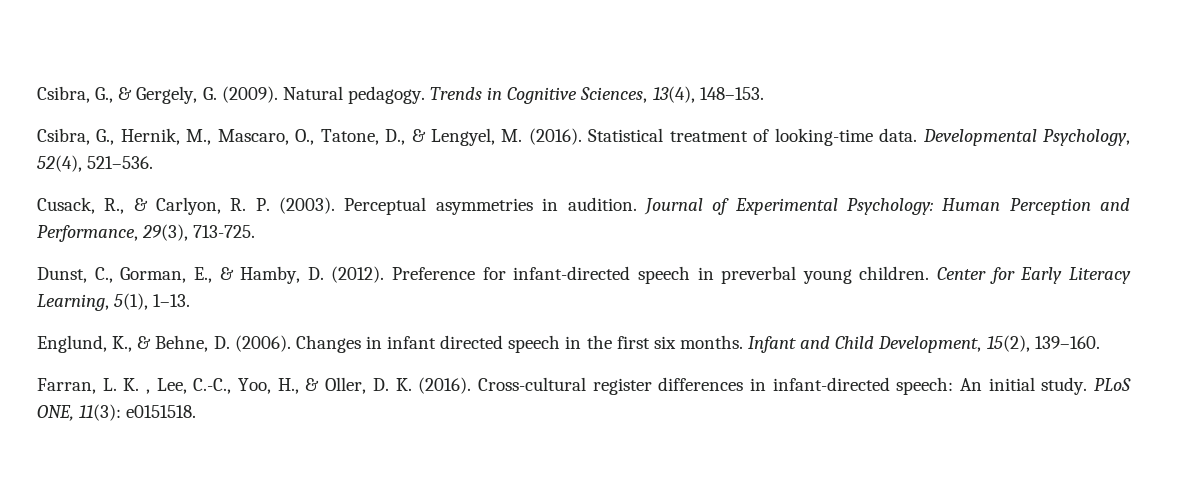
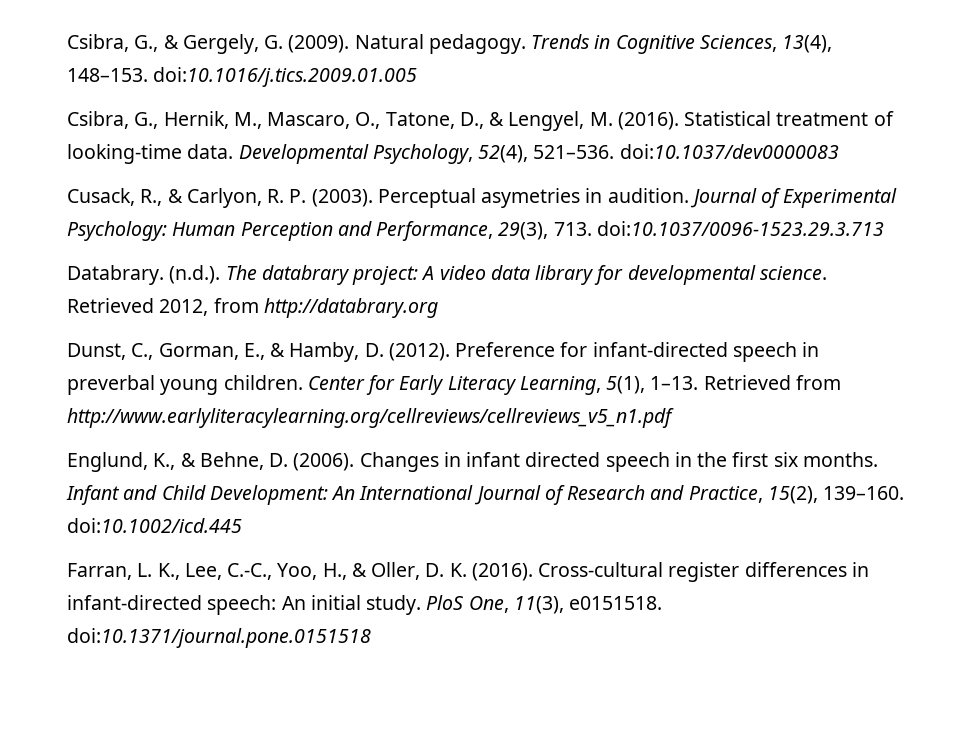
- Trends in Cognitive Sciences, 13(4), 148–153.
+ Trends in Cognitive Sciences, 13(4), 148–153. doi:10.1016/j.tics.2009.01.005
- Developmental Psychology, 52(4), 521–536.
+ Developmental Psychology, 52(4), 521–536. doi:10.1037/dev0000083
- Perceptual asymmetries in audition.
+ Perceptual asymetries in audition.
- Journal of Experimental Psychology: Human Perception and Performance, 29(3), 713-725.
+ Journal of Experimental Psychology: Human Perception and Performance, 29(3), 713. doi:10.1037/0096-1523.29.3.713
+ Databrary. (n.d.). The databrary project: A video data library for developmental science. Retrieved 2012, from http://databrary.org
+ Retrieved from http://www.earlyliteracylearning.org/cellreviews/cellreviews_v5_n1.pdf
- Infant and Child Development, 15(2), 139–160.
+ Infant and Child Development: An International Journal of Research and Practice, 15(2), 139–160. doi:10.1002/icd.445
- Farran, L. K. , Lee, C.-C., Yoo, H., & Oller, D. K. (2016).
+ Farran, L. K., Lee, C.-C., Yoo, H., & Oller, D. K. (2016).
- PLoS ONE, 11(3): e0151518.
+ PloS One, 11(3), e0151518. doi:10.1371/journal.pone.0151518

